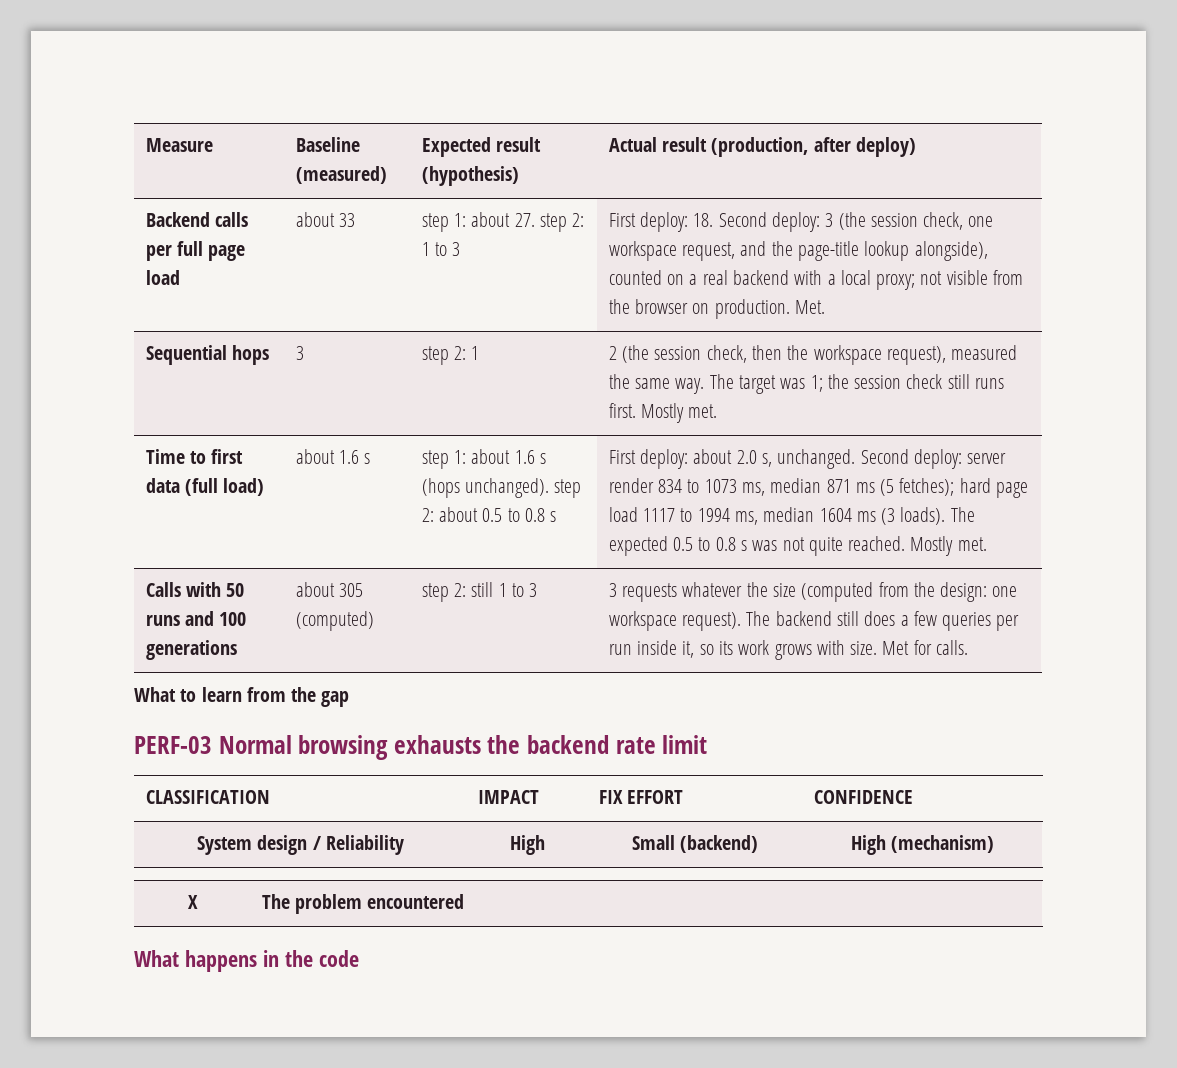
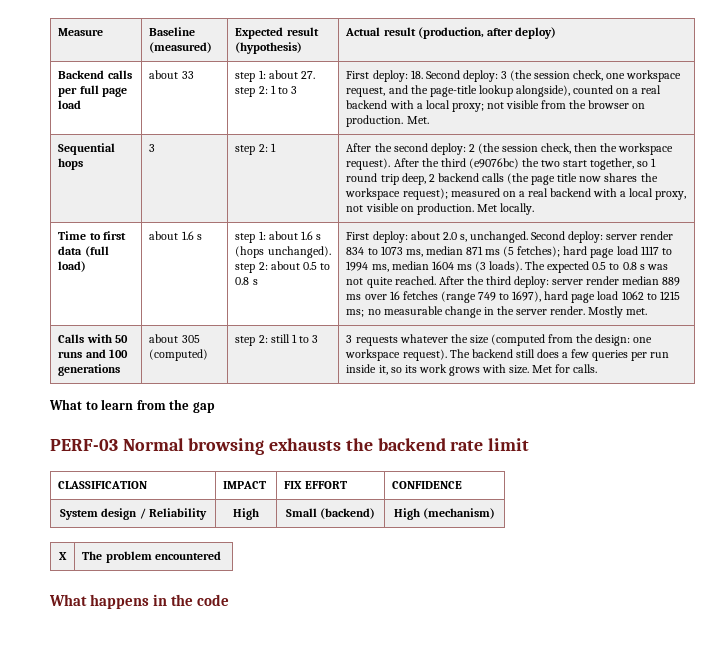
- 2 (the session check, then the workspace request), measured the same way. The target was 1; the session check still runs first. Mostly met.
+ After the second deploy: 2 (the session check, then the workspace request). After the third (e9076bc) the two start together, so 1 round trip deep, 2 backend calls (the page title now shares the workspace request); measured on a real backend with a local proxy, not visible on production. Met locally.
+ After the third deploy: server render median 889 ms over 16 fetches (range 749 to 1697), hard page load 1062 to 1215 ms; no measurable change in the server render.

